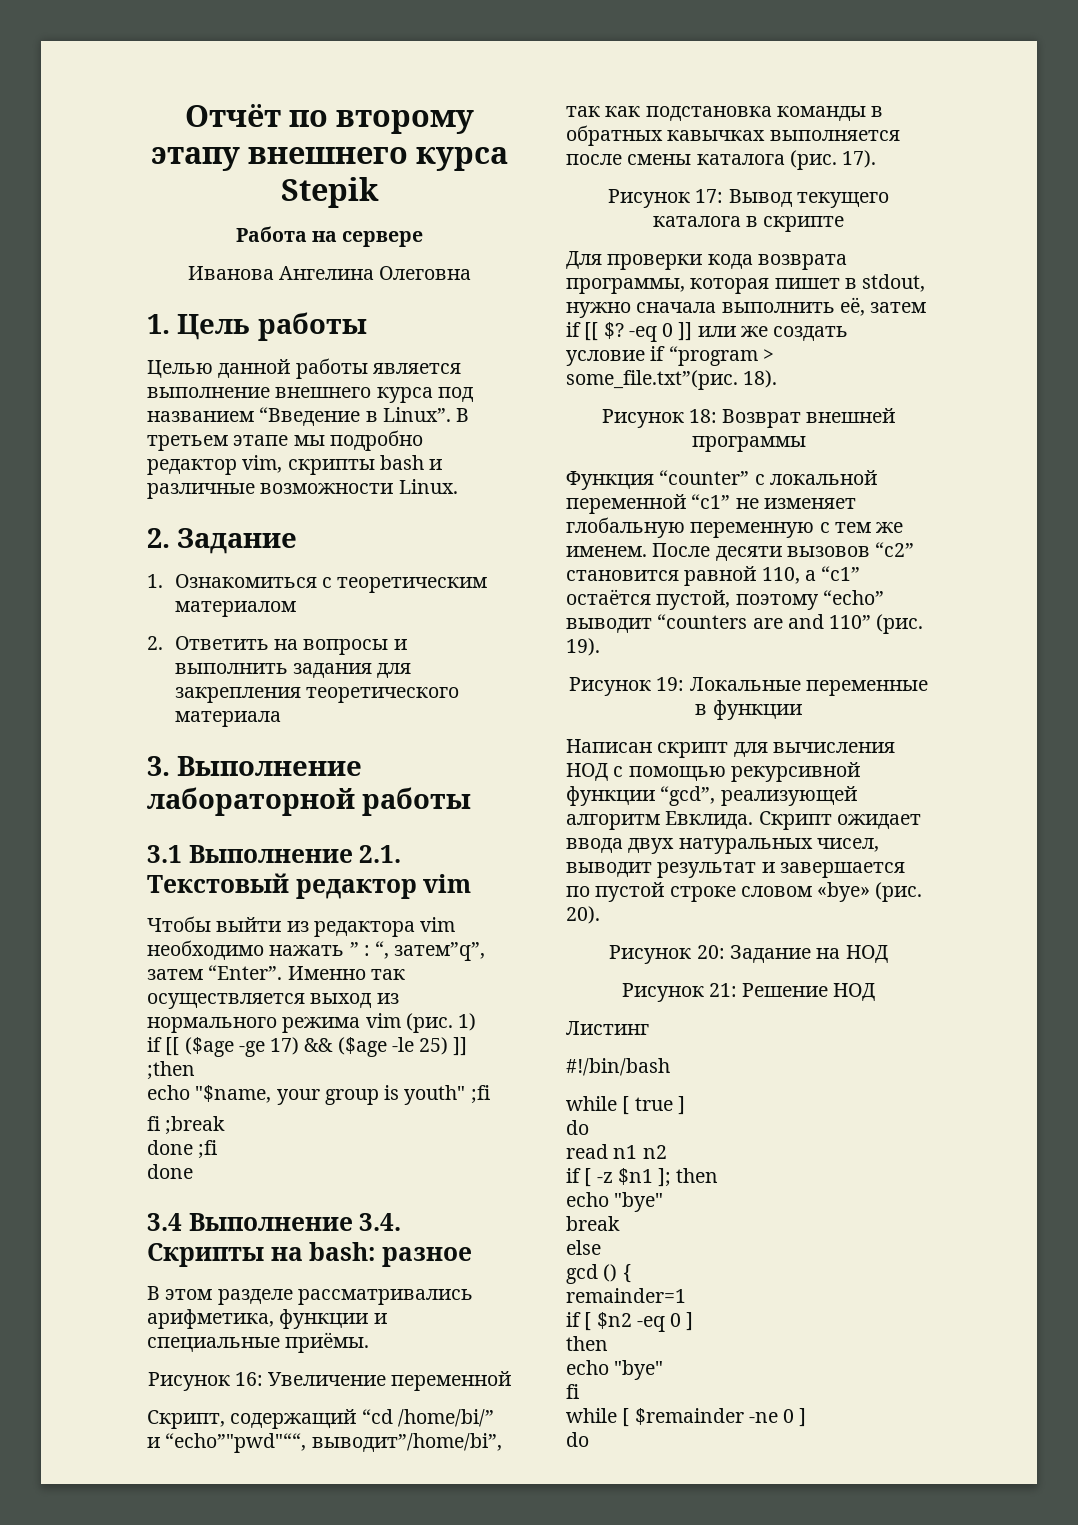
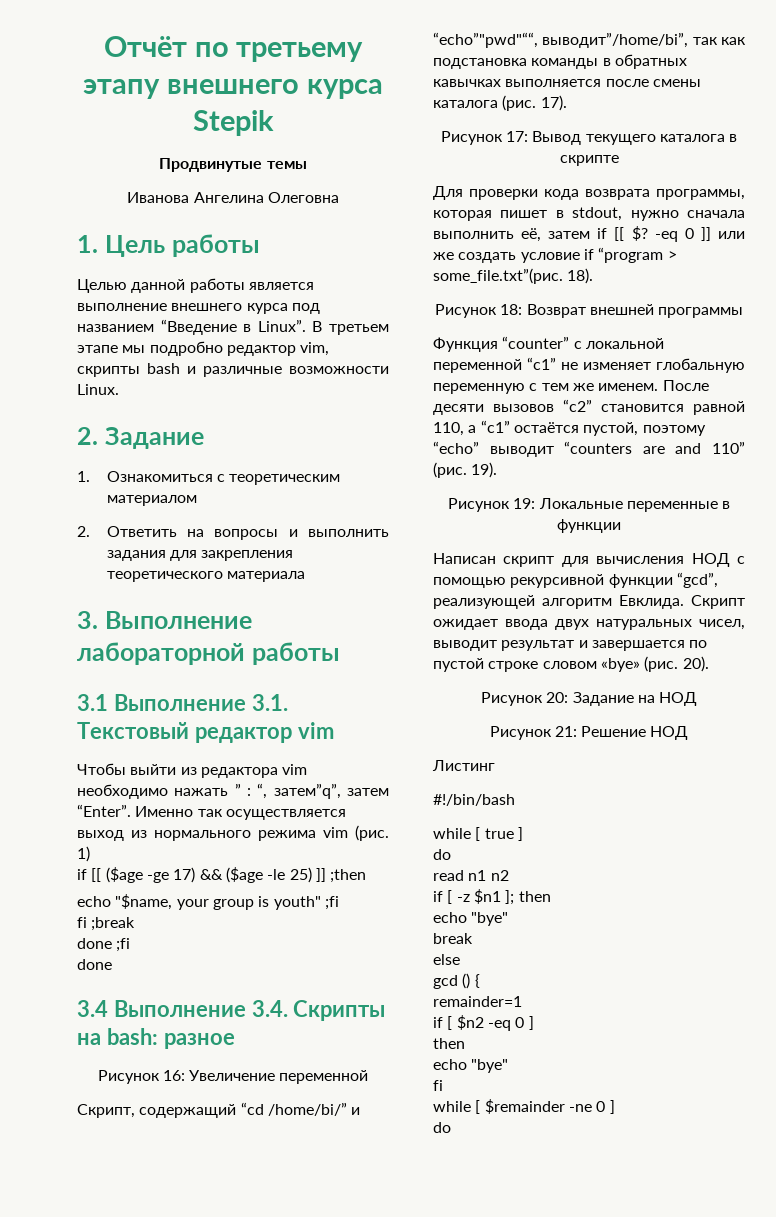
- Отчёт по второму этапу внешнего курса Stepik
+ Отчёт по третьему этапу внешнего курса Stepik
- Работа на сервере
+ Продвинутые темы
- 3.1 Выполнение 2.1. Текстовый редактор vim
+ 3.1 Выполнение 3.1. Текстовый редактор vim
- В этом разделе рассматривались арифметика, функции и специальные приёмы.

